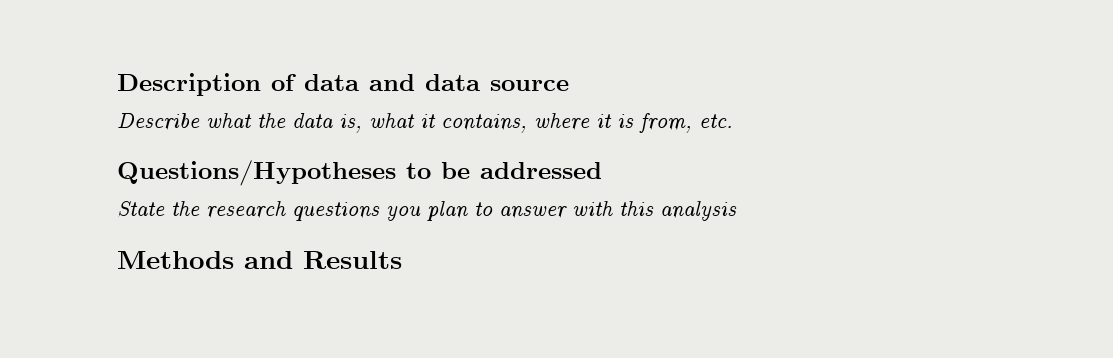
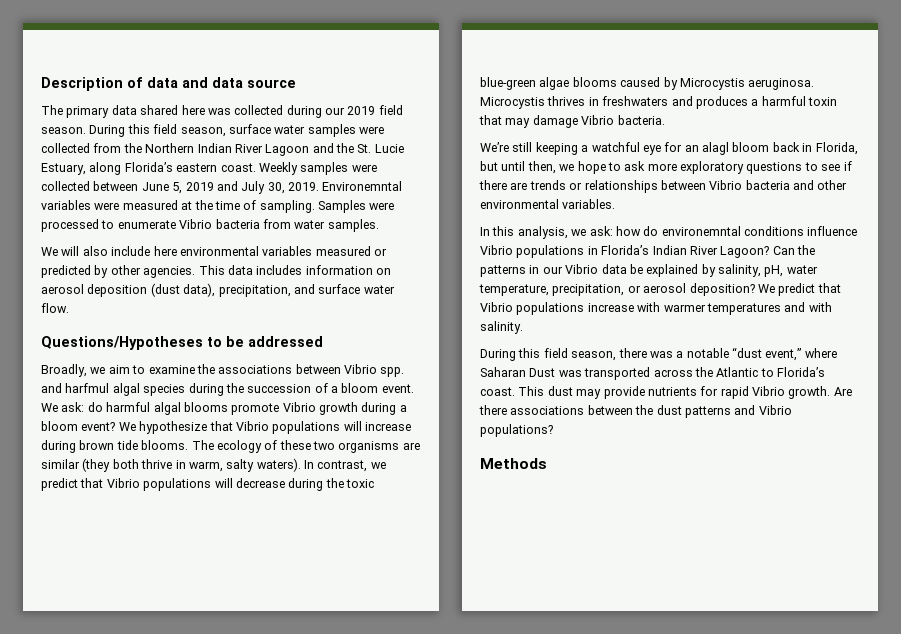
- Describe what the data is, what it contains, where it is from, etc.
+ The primary data shared here was collected during our 2019 field season. During this field season, surface water samples were collected from the Northern Indian River Lagoon and the St. Lucie Estuary, along Florida’s eastern coast. Weekly samples were collected between June 5, 2019 and July 30, 2019. Environemntal variables were measured at the time of sampling. Samples were processed to enumerate Vibrio bacteria from water samples.
+ We will also include here environmental variables measured or predicted by other agencies. This data includes information on aerosol deposition (dust data), precipitation, and surface water flow.
  Questions/Hypotheses to be addressed
- State the research questions you plan to answer with this analysis
+ Broadly, we aim to examine the associations between Vibrio spp. and harfmul algal species during the succession of a bloom event. We ask: do harmful algal blooms promote Vibrio growth during a bloom event? We hypothesize that Vibrio populations will increase during brown tide blooms. The ecology of these two organisms are similar (they both thrive in warm, salty waters). In contrast, we predict that Vibrio populations will decrease during the toxic blue-green algae blooms caused by Microcystis aeruginosa. Microcystis thrives in freshwaters and produces a harmful toxin that may damage Vibrio bacteria.
+ We’re still keeping a watchful eye for an alagl bloom back in Florida, but until then, we hope to ask more exploratory questions to see if there are trends or relationships between Vibrio bacteria and other environmental variables.
+ In this analysis, we ask: how do environemntal conditions influence Vibrio populations in Florida’s Indian River Lagoon? Can the patterns in our Vibrio data be explained by salinity, pH, water temperature, precipitation, or aerosol deposition? We predict that Vibrio populations increase with warmer temperatures and with salinity.
+ During this field season, there was a notable “dust event,” where Saharan Dust was transported across the Atlantic to Florida’s coast. This dust may provide nutrients for rapid Vibrio growth. Are there associations between the dust patterns and Vibrio populations?
- Methods and Results
+ Methods

